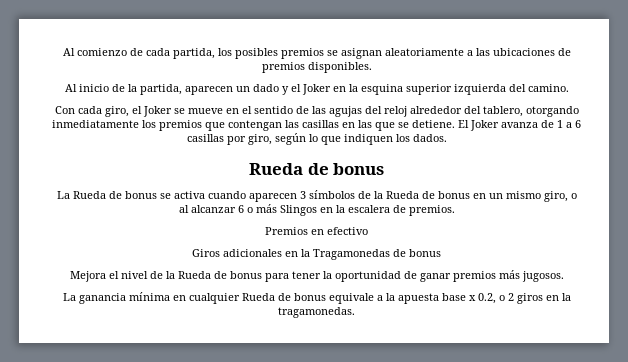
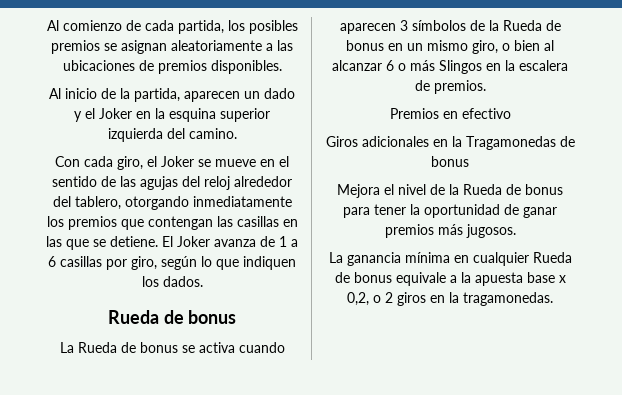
- La Rueda de bonus se activa cuando aparecen 3 símbolos de la Rueda de bonus en un mismo giro, o al alcanzar 6 o más Slingos en la escalera de premios.
+ La Rueda de bonus se activa cuando aparecen 3 símbolos de la Rueda de bonus en un mismo giro, o bien al alcanzar 6 o más Slingos en la escalera de premios.
- La ganancia mínima en cualquier Rueda de bonus equivale a la apuesta base x 0.2, o 2 giros en la tragamonedas.
+ La ganancia mínima en cualquier Rueda de bonus equivale a la apuesta base x 0,2, o 2 giros en la tragamonedas.

